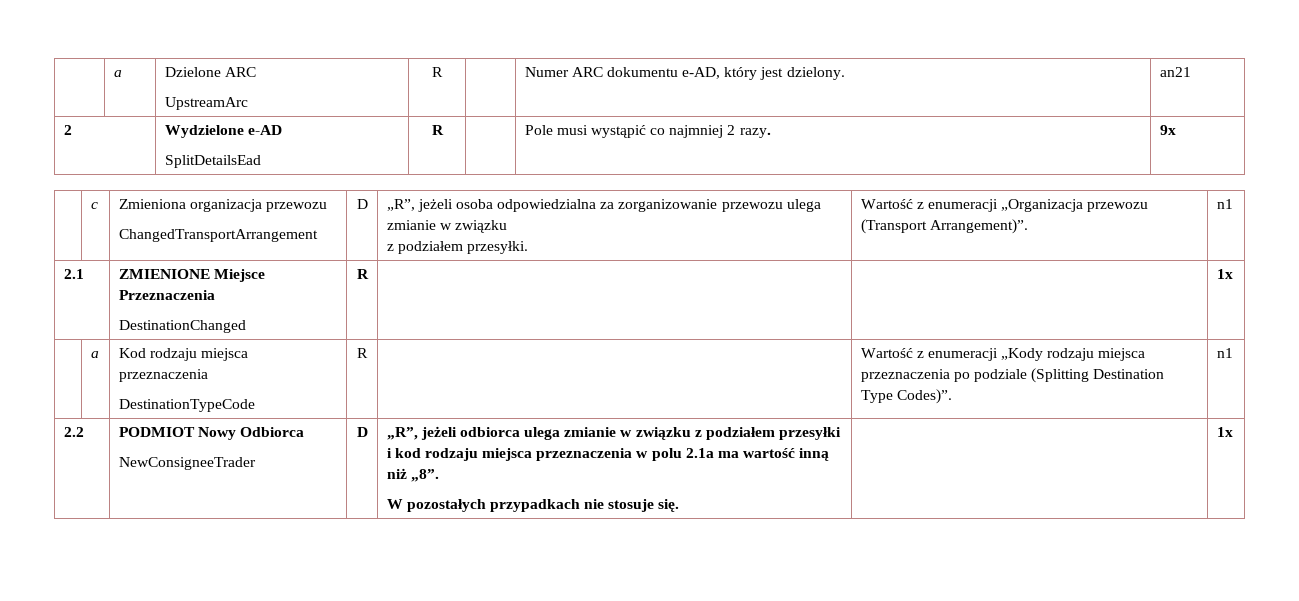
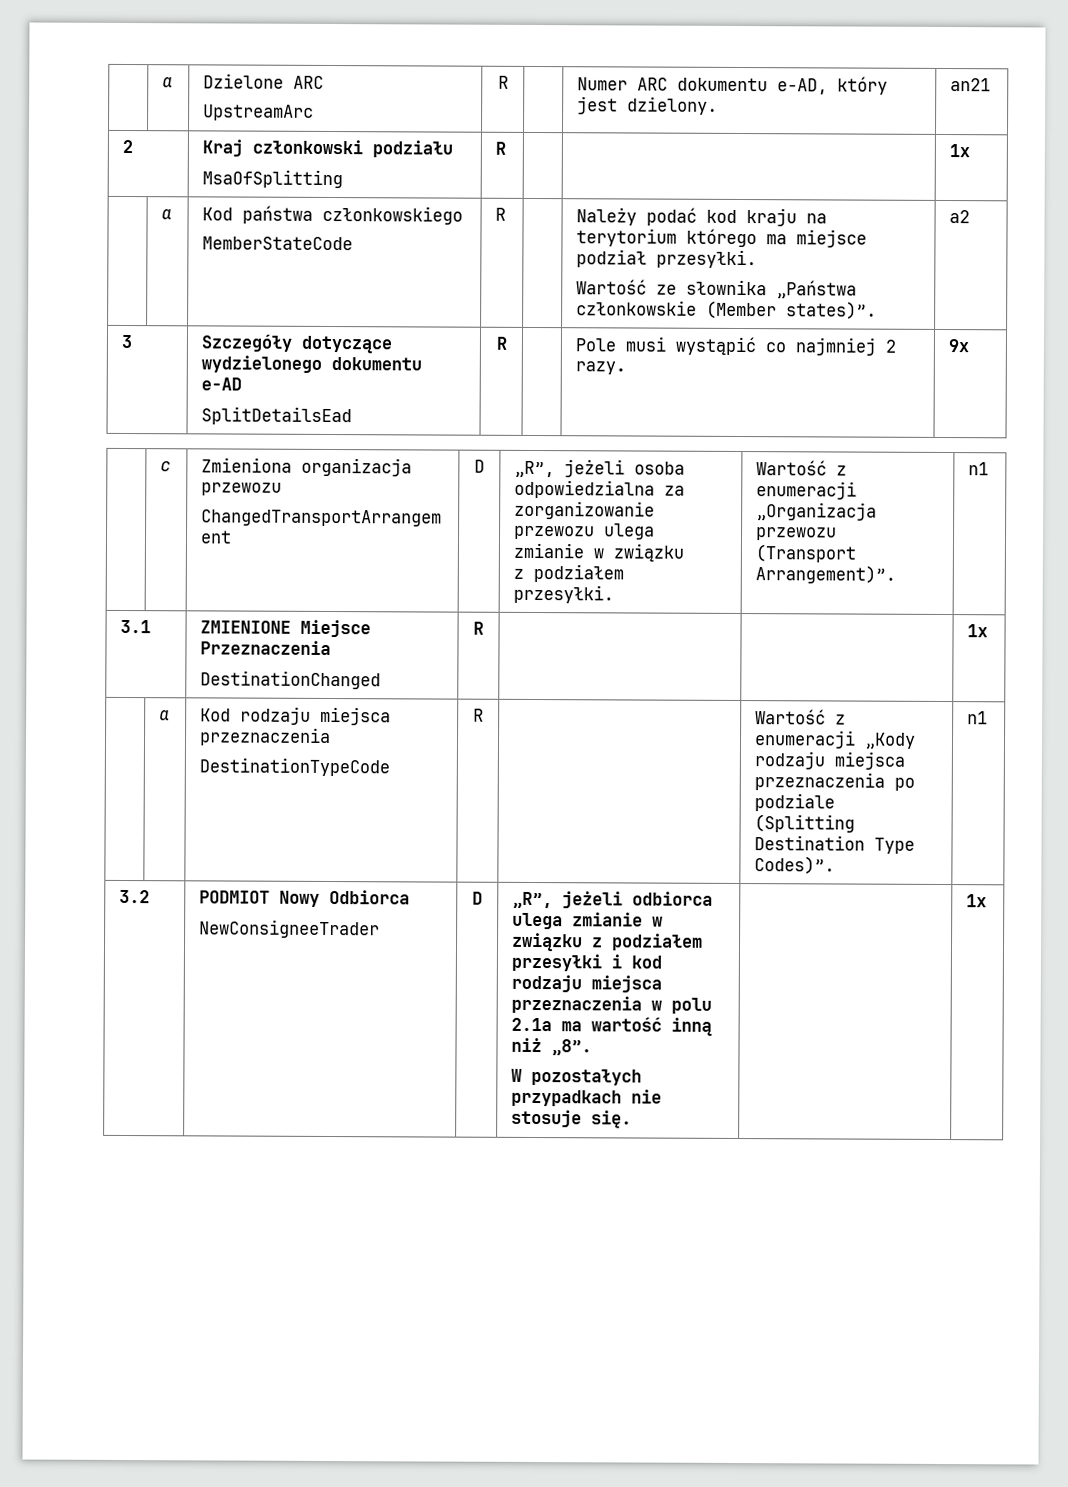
- 2 | Wydzielone e-AD
+ 2 | Kraj członkowski podziału
+ MsaOfSplitting | R | | | 1x
+ | a | Kod państwa członkowskiego
+ MemberStateCode | R | | Należy podać kod kraju na terytorium którego ma miejsce podział przesyłki.
+ Wartość ze słownika „Państwa członkowskie (Member states)”. | a2
+ 3 | Szczegóły dotyczące wydzielonego dokumentu e-AD
- 2.1 | ZMIENIONE Miejsce Przeznaczenia
+ 3.1 | ZMIENIONE Miejsce Przeznaczenia
- 2.2 | PODMIOT Nowy Odbiorca
+ 3.2 | PODMIOT Nowy Odbiorca

